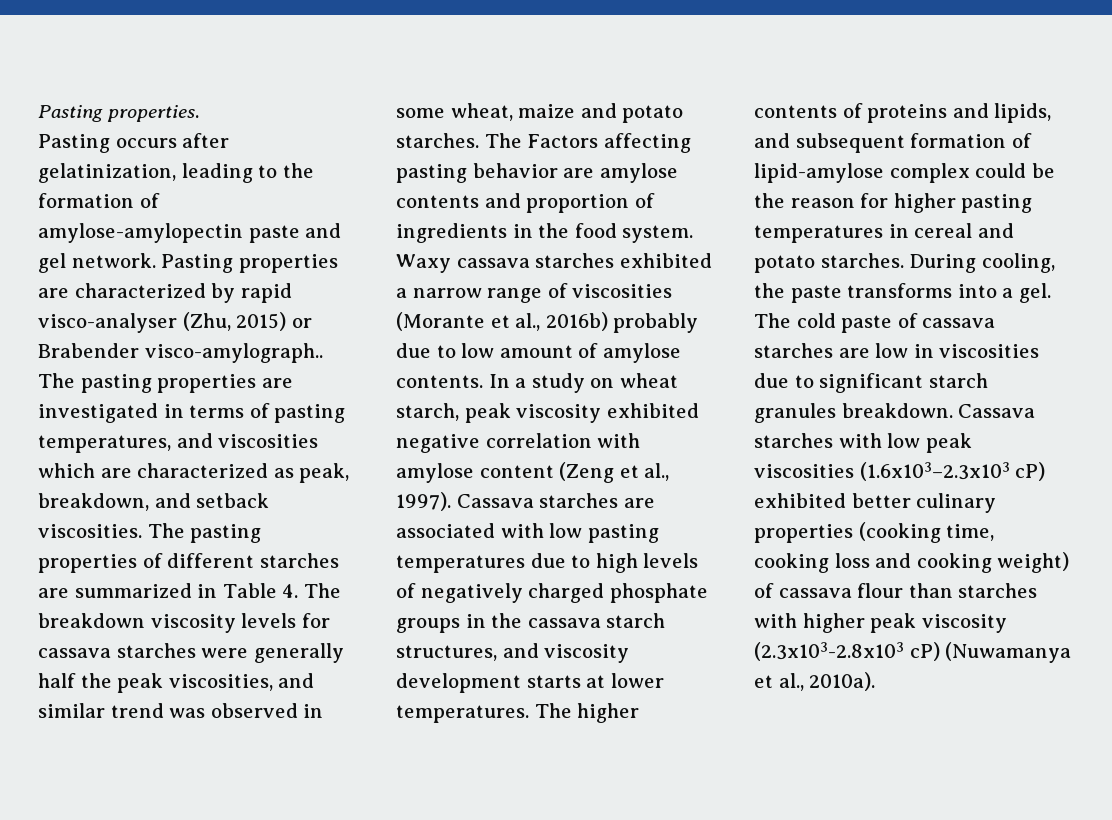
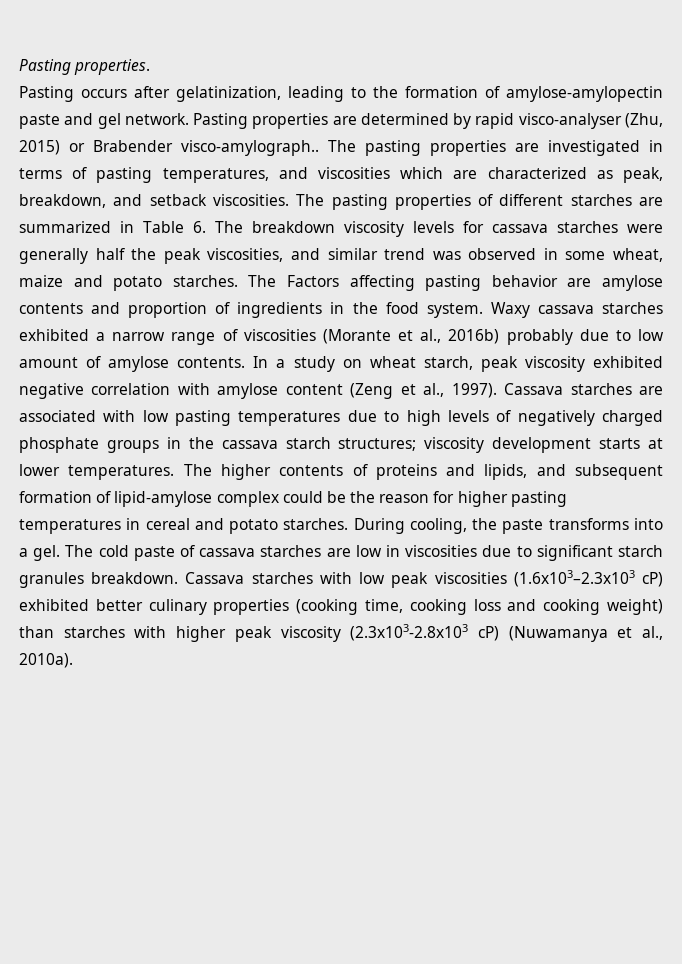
- Pasting properties are characterized by rapid visco-analyser (Zhu, 2015) or Brabender visco-amylograph..
+ Pasting properties are determined by rapid visco-analyser (Zhu, 2015) or Brabender visco-amylograph..
- The pasting properties of different starches are summarized in Table 4. The breakdown viscosity levels for cassava starches were generally half the peak viscosities, and similar trend was observed in some wheat, maize and potato starches.
+ The pasting properties of different starches are summarized in Table 6. The breakdown viscosity levels for cassava starches were generally half the peak viscosities, and similar trend was observed in some wheat, maize and potato starches.
- Cassava starches are associated with low pasting temperatures due to high levels of negatively charged phosphate groups in the cassava starch structures, and viscosity development starts at lower temperatures.
+ Cassava starches are associated with low pasting temperatures due to high levels of negatively charged phosphate groups in the cassava starch structures; viscosity development starts at lower temperatures.
- Cassava starches with low peak viscosities (1.6x103–2.3x103 cP) exhibited better culinary properties (cooking time, cooking loss and cooking weight) of cassava flour than starches with higher peak viscosity (2.3x103-2.8x103 cP) (Nuwamanya et al., 2010a).
+ Cassava starches with low peak viscosities (1.6x103–2.3x103 cP) exhibited better culinary properties (cooking time, cooking loss and cooking weight) than starches with higher peak viscosity (2.3x103-2.8x103 cP) (Nuwamanya et al., 2010a).

